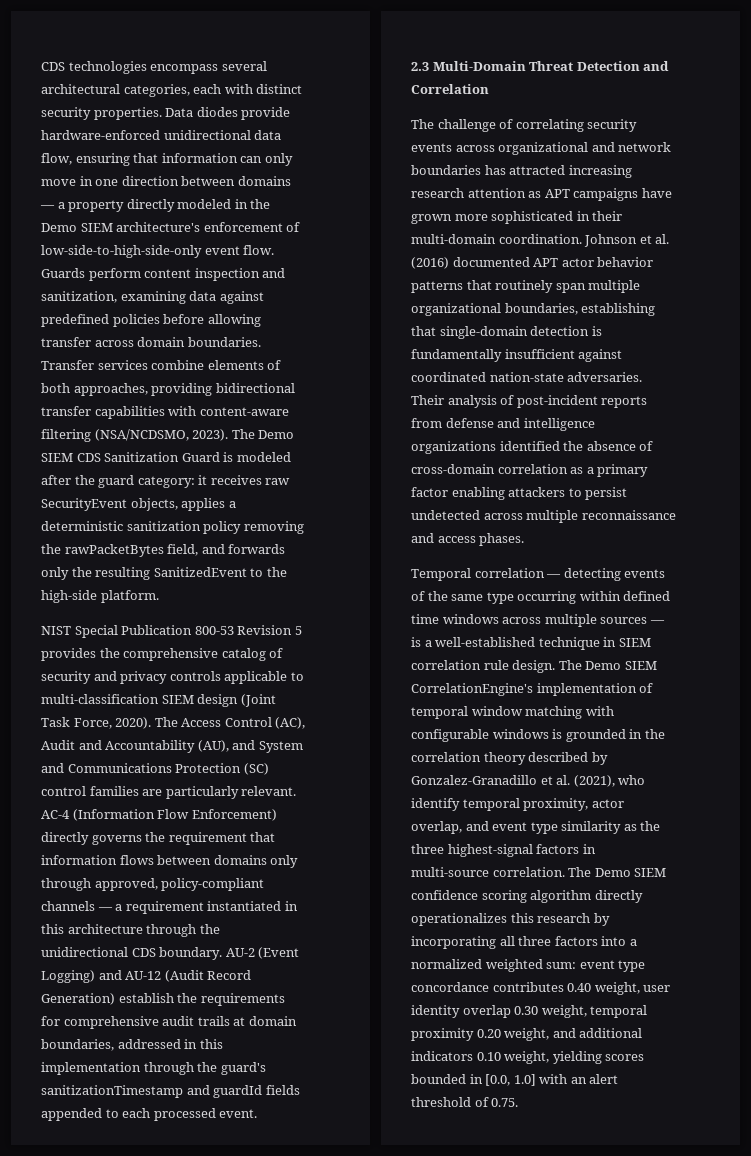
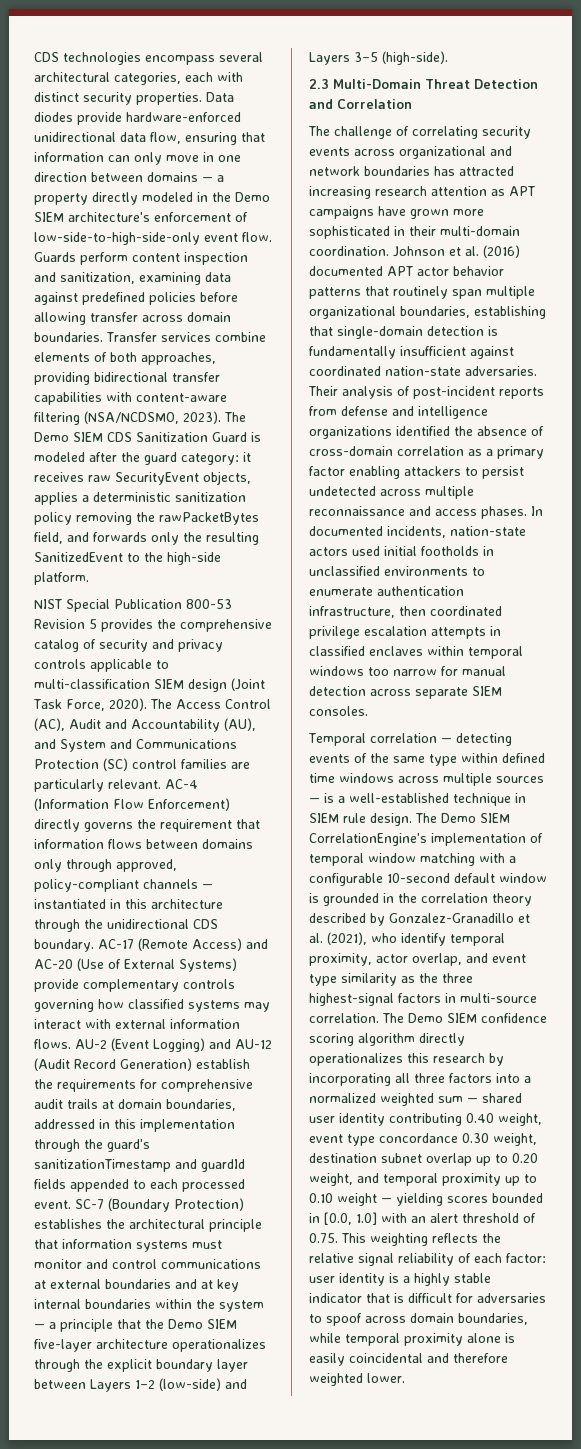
- AC-4 (Information Flow Enforcement) directly governs the requirement that information flows between domains only through approved, policy-compliant channels — a requirement instantiated in this architecture through the unidirectional CDS boundary.
+ AC-4 (Information Flow Enforcement) directly governs the requirement that information flows between domains only through approved, policy-compliant channels — instantiated in this architecture through the unidirectional CDS boundary.
+ AC-17 (Remote Access) and AC-20 (Use of External Systems) provide complementary controls governing how classified systems may interact with external information flows.
+ SC-7 (Boundary Protection) establishes the architectural principle that information systems must monitor and control communications at external boundaries and at key internal boundaries within the system — a principle that the Demo SIEM five-layer architecture operationalizes through the explicit boundary layer between Layers 1–2 (low-side) and Layers 3–5 (high-side).
+ In documented incidents, nation-state actors used initial footholds in unclassified environments to enumerate authentication infrastructure, then coordinated privilege escalation attempts in classified enclaves within temporal windows too narrow for manual detection across separate SIEM consoles.
- Temporal correlation — detecting events of the same type occurring within defined time windows across multiple sources — is a well-established technique in SIEM correlation rule design.
+ Temporal correlation — detecting events of the same type within defined time windows across multiple sources — is a well-established technique in SIEM rule design.
- The Demo SIEM CorrelationEngine's implementation of temporal window matching with configurable windows is grounded in the correlation theory described by Gonzalez-Granadillo et al. (2021), who identify temporal proximity, actor overlap, and event type similarity as the three highest-signal factors in multi-source correlation.
+ The Demo SIEM CorrelationEngine's implementation of temporal window matching with a configurable 10-second default window is grounded in the correlation theory described by Gonzalez-Granadillo et al. (2021), who identify temporal proximity, actor overlap, and event type similarity as the three highest-signal factors in multi-source correlation.
- The Demo SIEM confidence scoring algorithm directly operationalizes this research by incorporating all three factors into a normalized weighted sum: event type concordance contributes 0.40 weight, user identity overlap 0.30 weight, temporal proximity 0.20 weight, and additional indicators 0.10 weight, yielding scores bounded in [0.0, 1.0] with an alert threshold of 0.75.
+ The Demo SIEM confidence scoring algorithm directly operationalizes this research by incorporating all three factors into a normalized weighted sum — shared user identity contributing 0.40 weight, event type concordance 0.30 weight, destination subnet overlap up to 0.20 weight, and temporal proximity up to 0.10 weight — yielding scores bounded in [0.0, 1.0] with an alert threshold of 0.75. This weighting reflects the relative signal reliability of each factor: user identity is a highly stable indicator that is difficult for adversaries to spoof across domain boundaries, while temporal proximity alone is easily coincidental and therefore weighted lower.

